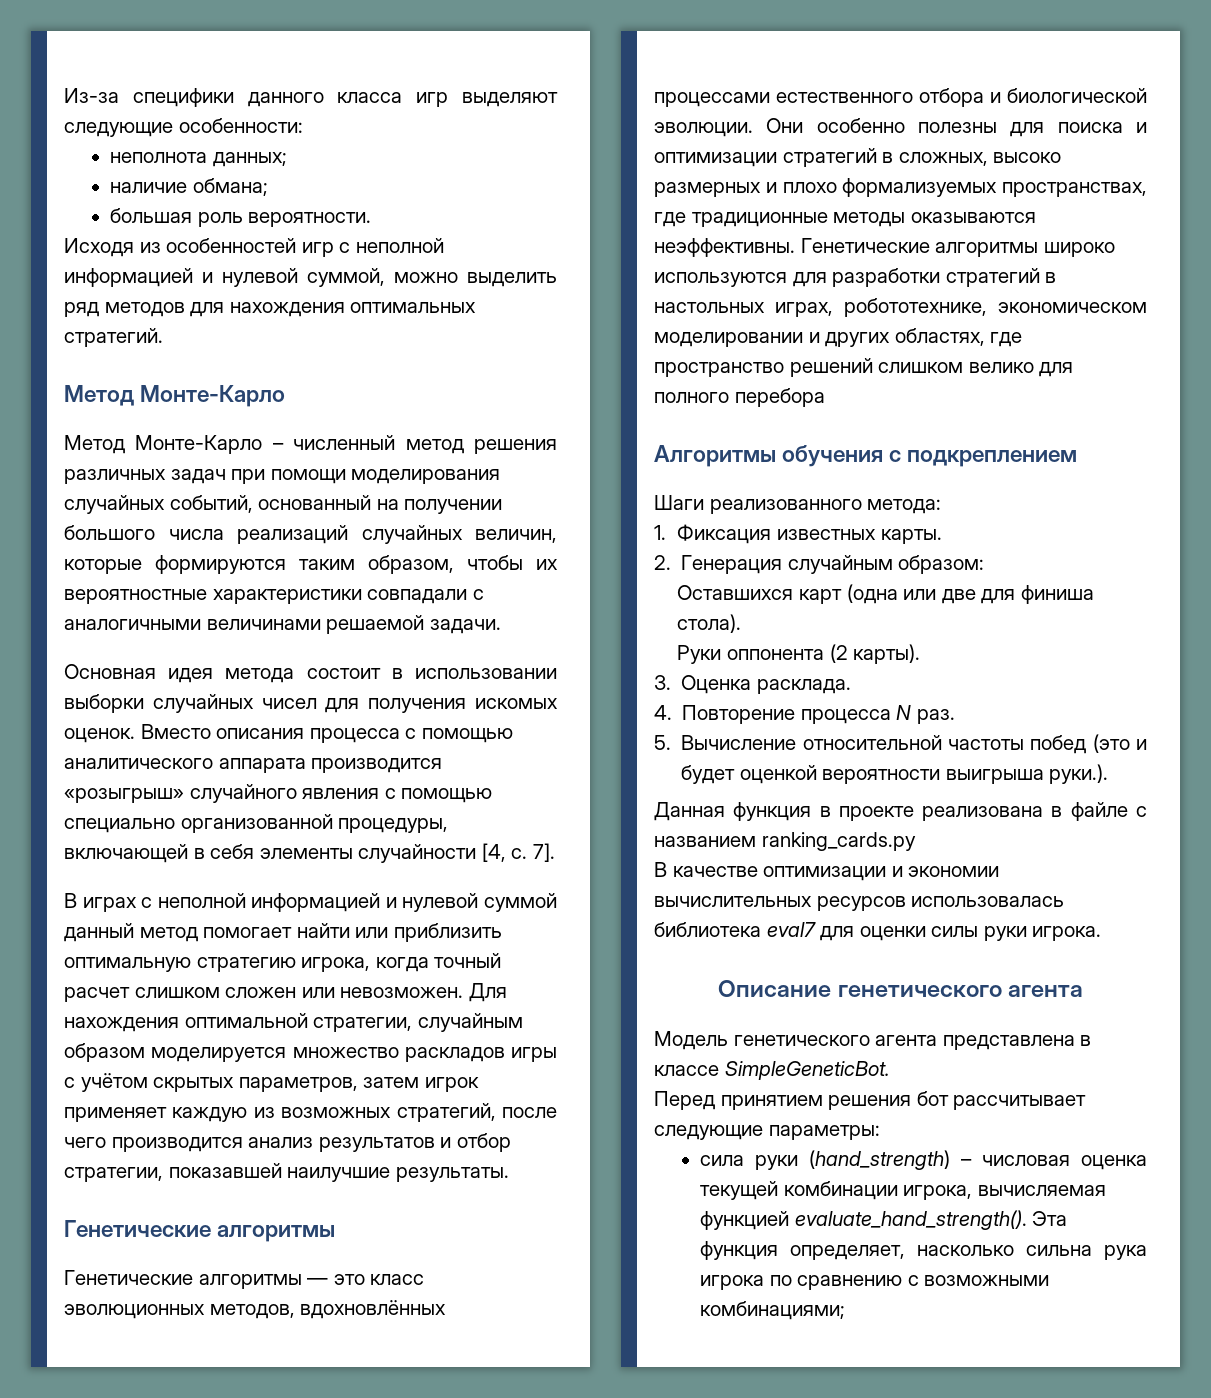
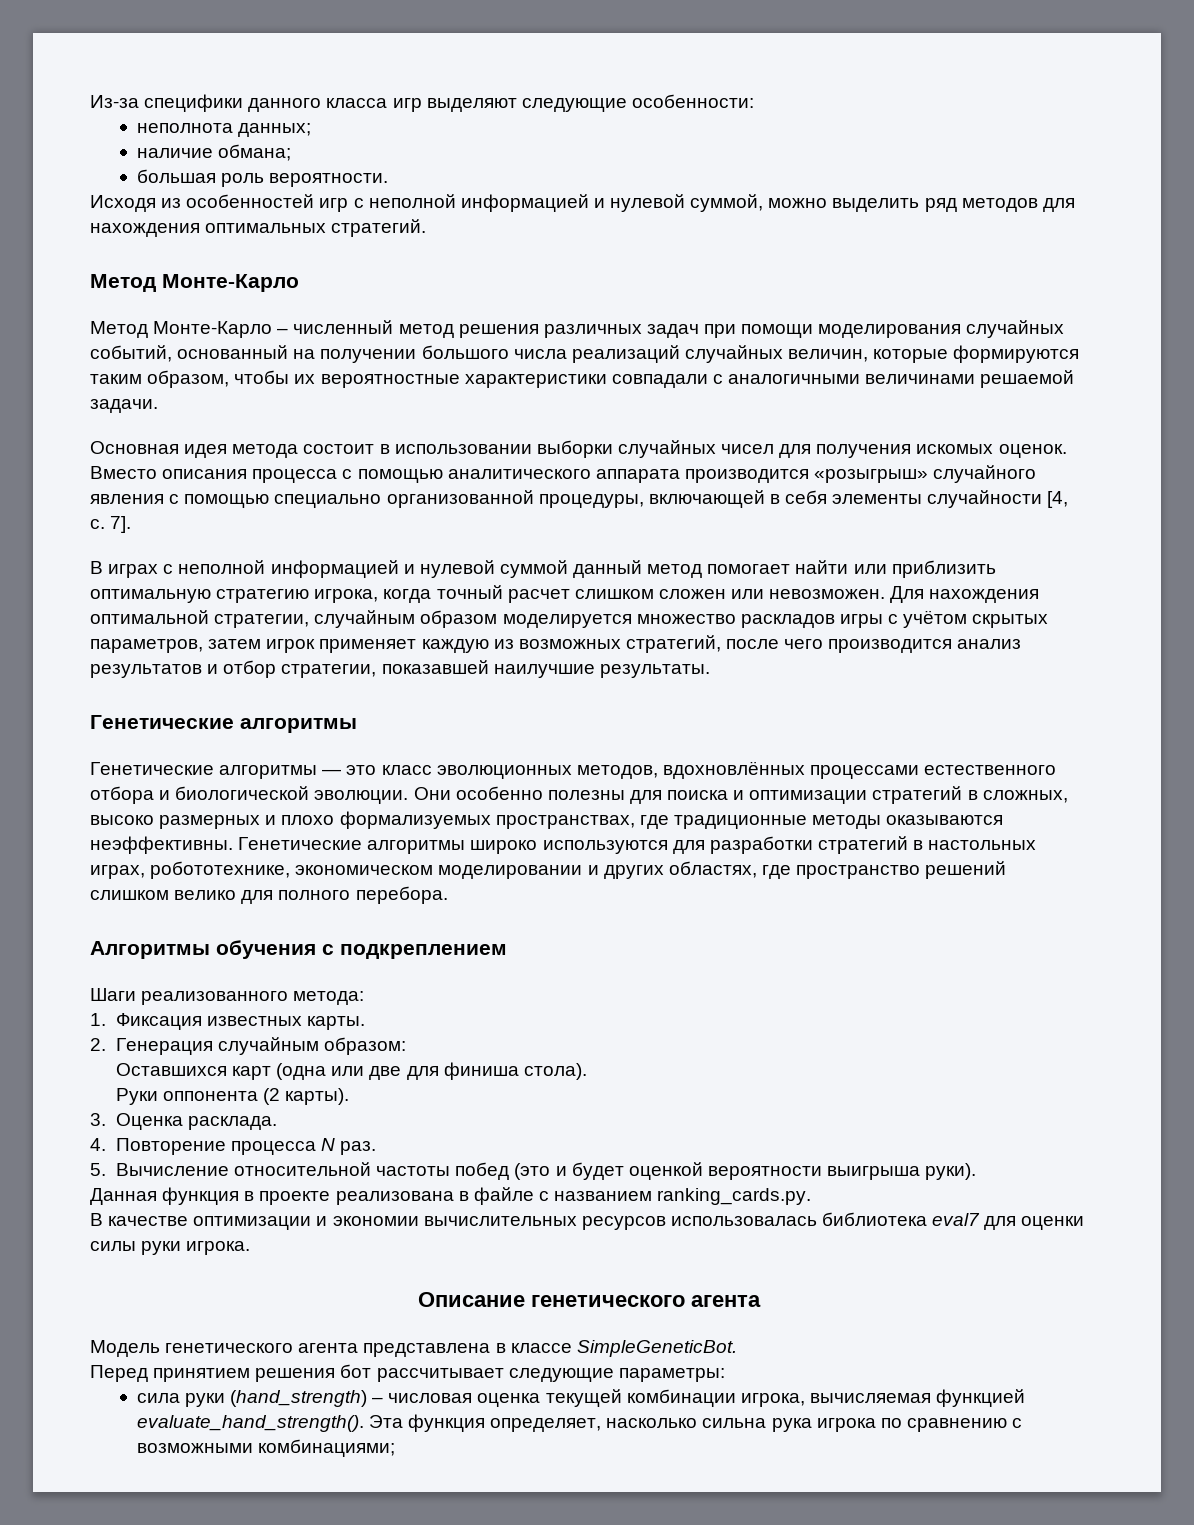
- Генетические алгоритмы широко используются для разработки стратегий в настольных играх, робототехнике, экономическом моделировании и других областях, где пространство решений слишком велико для полного перебора
+ Генетические алгоритмы широко используются для разработки стратегий в настольных играх, робототехнике, экономическом моделировании и других областях, где пространство решений слишком велико для полного перебора.
- 5. Вычисление относительной частоты побед (это и будет оценкой вероятности выигрыша руки.).
+ 5. Вычисление относительной частоты побед (это и будет оценкой вероятности выигрыша руки).
- Данная функция в проекте реализована в файле с названием ranking_cards.py
+ Данная функция в проекте реализована в файле с названием ranking_cards.py.

